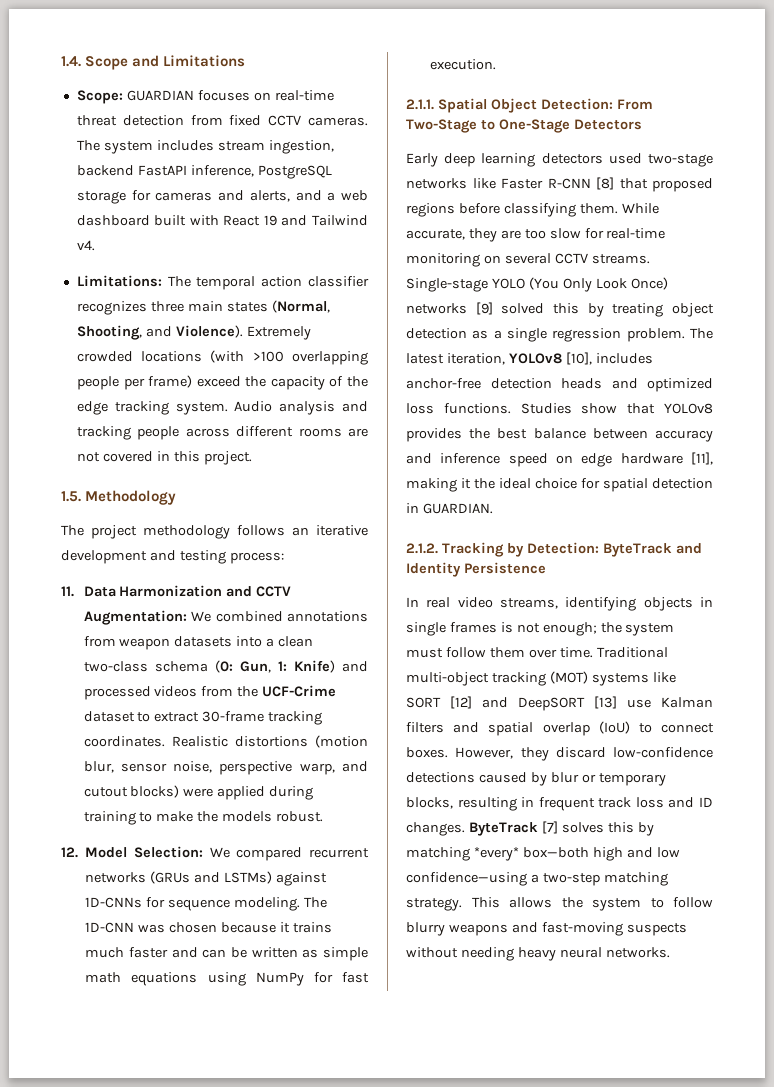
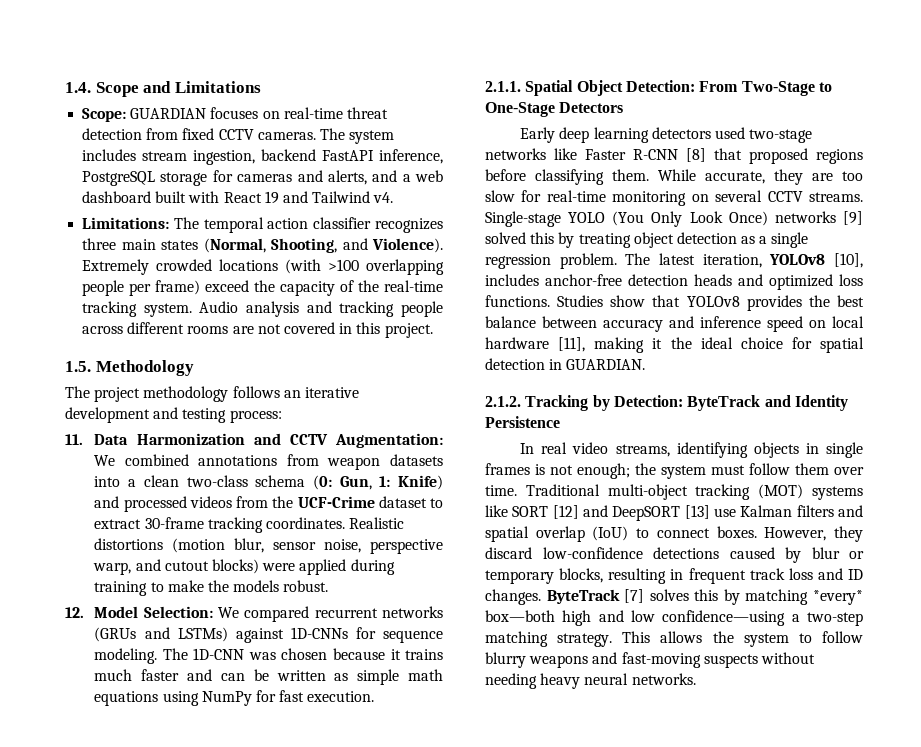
- Extremely crowded locations (with >100 overlapping people per frame) exceed the capacity of the edge tracking system.
+ Extremely crowded locations (with >100 overlapping people per frame) exceed the capacity of the real-time tracking system.
- Studies show that YOLOv8 provides the best balance between accuracy and inference speed on edge hardware [11], making it the ideal choice for spatial detection in GUARDIAN.
+ Studies show that YOLOv8 provides the best balance between accuracy and inference speed on local hardware [11], making it the ideal choice for spatial detection in GUARDIAN.

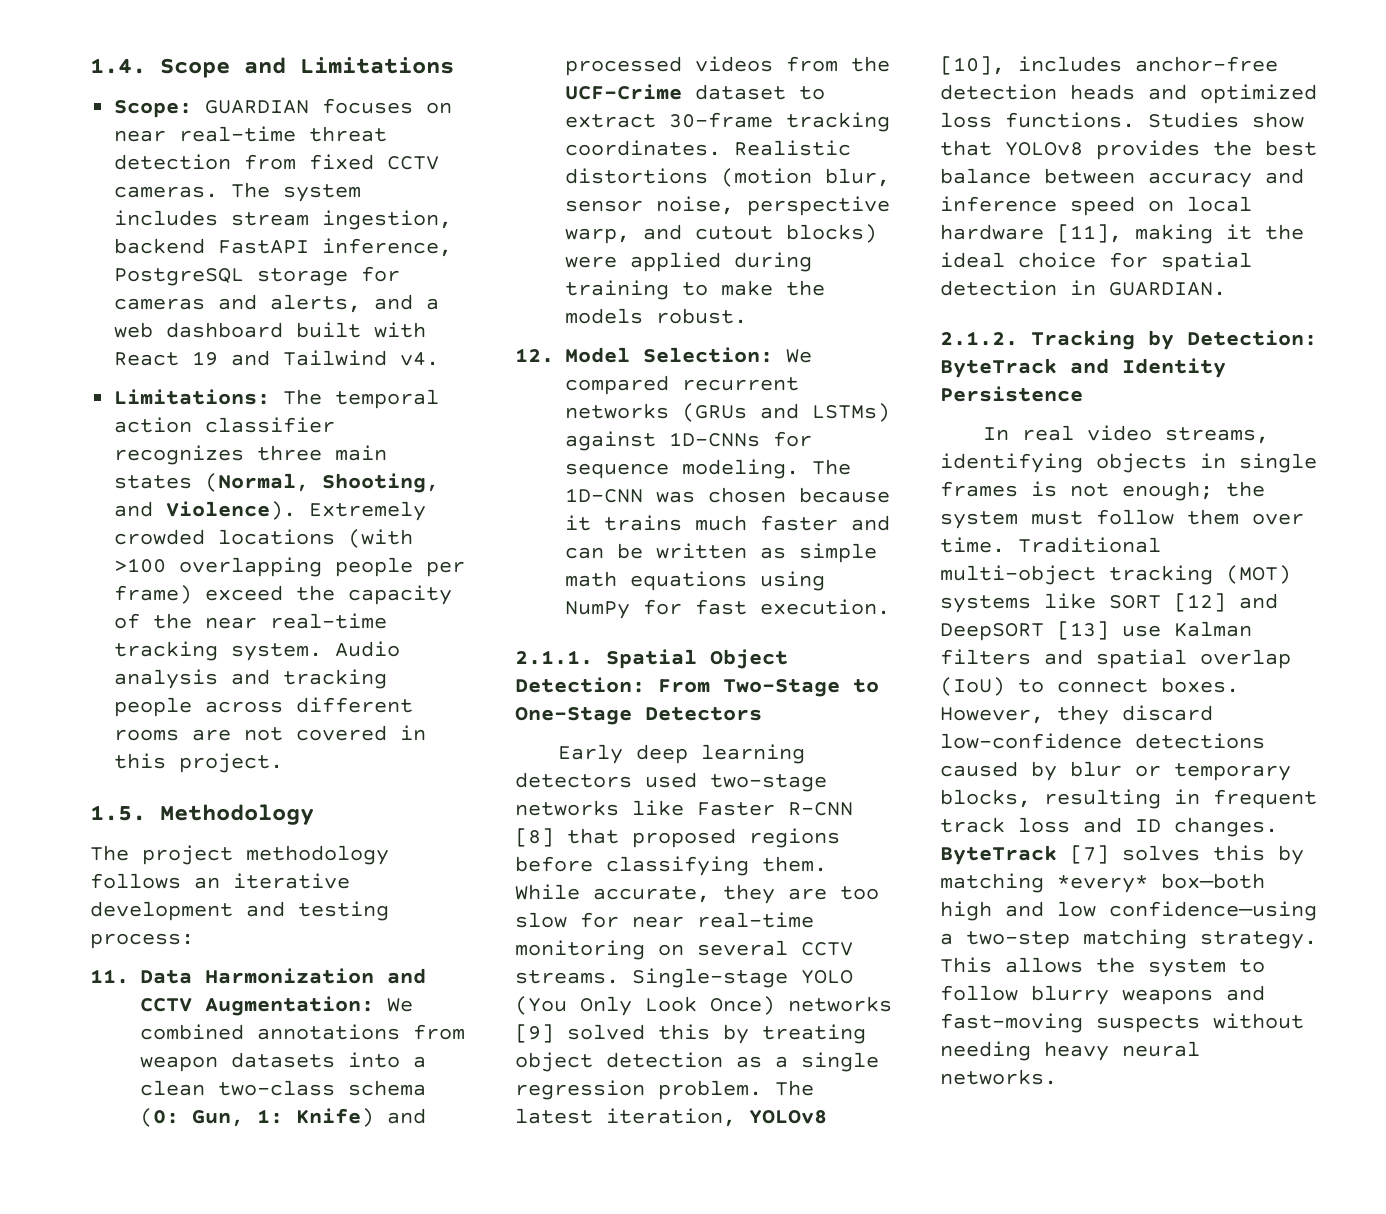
- Scope: GUARDIAN focuses on real-time threat detection from fixed CCTV cameras.
+ Scope: GUARDIAN focuses on near real-time threat detection from fixed CCTV cameras.
- Extremely crowded locations (with >100 overlapping people per frame) exceed the capacity of the real-time tracking system.
+ Extremely crowded locations (with >100 overlapping people per frame) exceed the capacity of the near real-time tracking system.
- While accurate, they are too slow for real-time monitoring on several CCTV streams.
+ While accurate, they are too slow for near real-time monitoring on several CCTV streams.

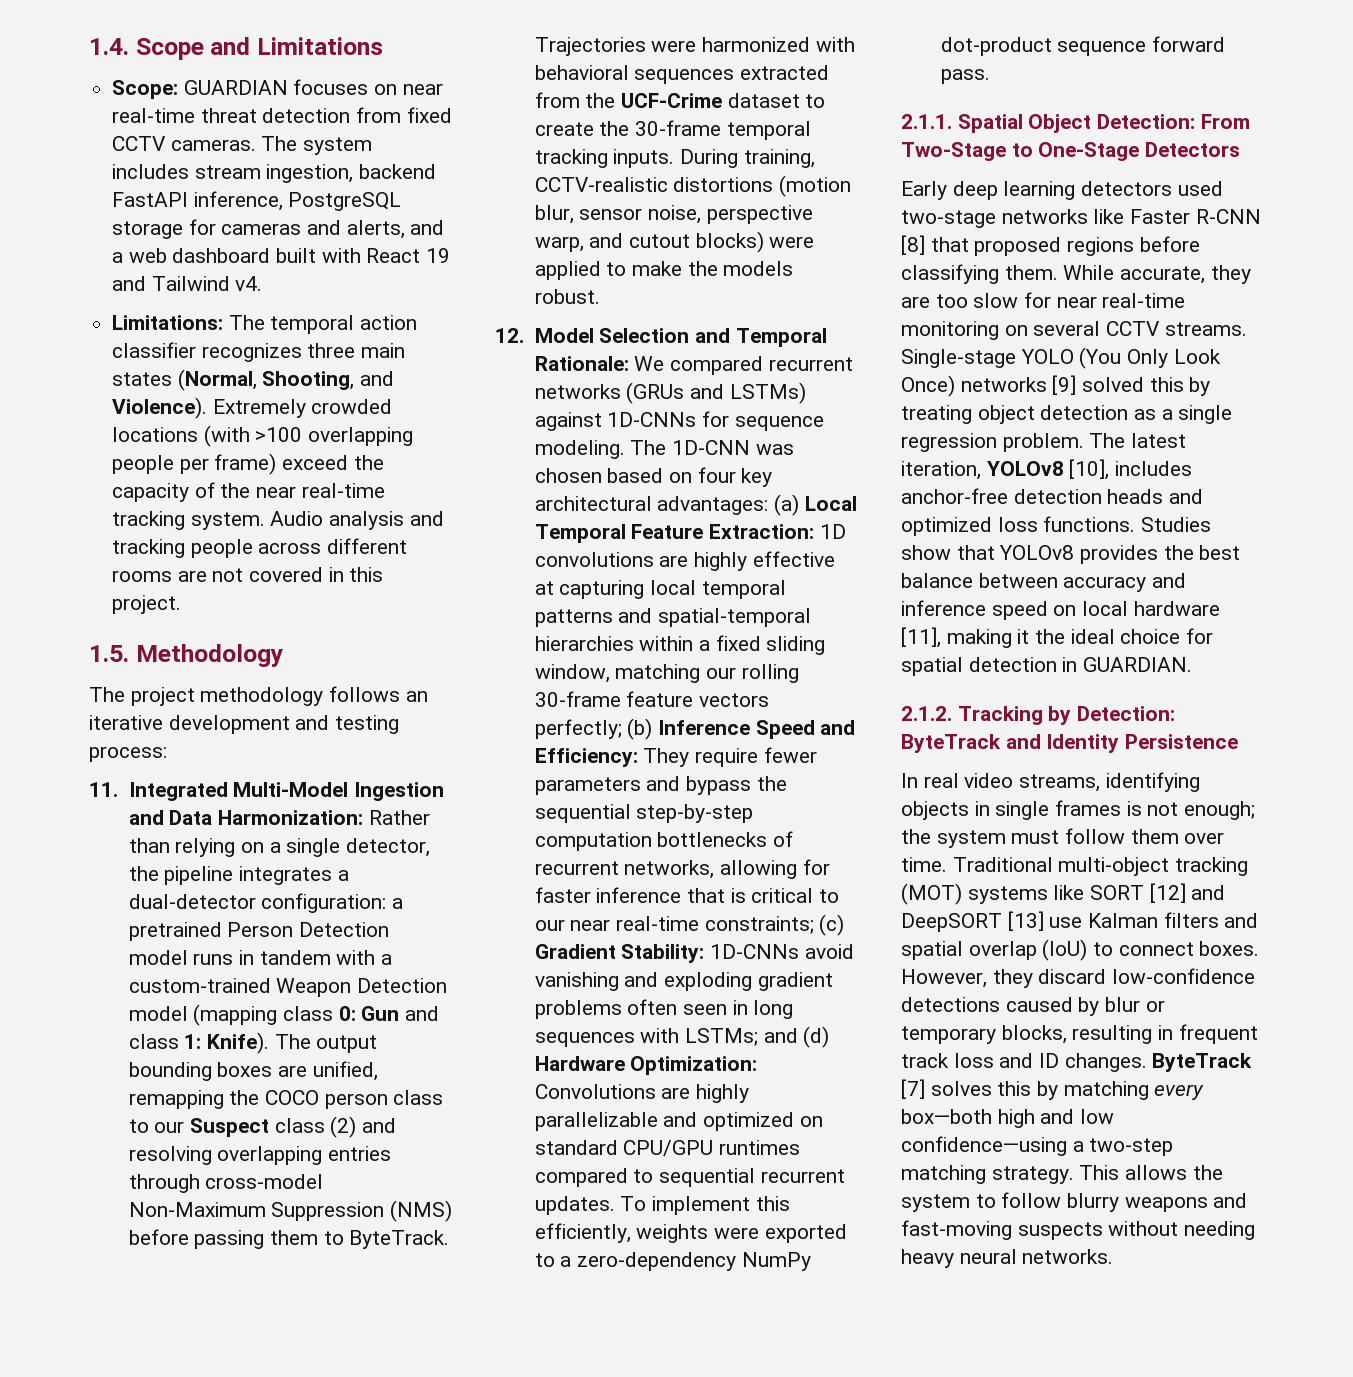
- 11. Data Harmonization and CCTV Augmentation: We combined annotations from weapon datasets into a clean two-class schema (0: Gun, 1: Knife) and processed videos from the UCF-Crime dataset to extract 30-frame tracking coordinates. Realistic distortions (motion blur, sensor noise, perspective warp, and cutout blocks) were applied during training to make the models robust.
+ 11. Integrated Multi-Model Ingestion and Data Harmonization: Rather than relying on a single detector, the pipeline integrates a dual-detector configuration: a pretrained Person Detection model runs in tandem with a custom-trained Weapon Detection model (mapping class 0: Gun and class 1: Knife). The output bounding boxes are unified, remapping the COCO person class to our Suspect class (2) and resolving overlapping entries through cross-model Non-Maximum Suppression (NMS) before passing them to ByteTrack. Trajectories were harmonized with behavioral sequences extracted from the UCF-Crime dataset to create the 30-frame temporal tracking inputs. During training, CCTV-realistic distortions (motion blur, sensor noise, perspective warp, and cutout blocks) were applied to make the models robust.
- 12. Model Selection: We compared recurrent networks (GRUs and LSTMs) against 1D-CNNs for sequence modeling.
+ 12. Model Selection and Temporal Rationale: We compared recurrent networks (GRUs and LSTMs) against 1D-CNNs for sequence modeling.
- The 1D-CNN was chosen because it trains much faster and can be written as simple math equations using NumPy for fast execution.
+ The 1D-CNN was chosen based on four key architectural advantages: (a) Local Temporal Feature Extraction: 1D convolutions are highly effective at capturing local temporal patterns and spatial-temporal hierarchies within a fixed sliding window, matching our rolling 30-frame feature vectors perfectly; (b) Inference Speed and Efficiency: They require fewer parameters and bypass the sequential step-by-step computation bottlenecks of recurrent networks, allowing for faster inference that is critical to our near real-time constraints; (c) Gradient Stability: 1D-CNNs avoid vanishing and exploding gradient problems often seen in long sequences with LSTMs; and (d) Hardware Optimization: Convolutions are highly parallelizable and optimized on standard CPU/GPU runtimes compared to sequential recurrent updates. To implement this efficiently, weights were exported to a zero-dependency NumPy dot-product sequence forward pass.
- ByteTrack [7] solves this by matching *every* box—both high and low confidence—using a two-step matching strategy.
+ ByteTrack [7] solves this by matching every box—both high and low confidence—using a two-step matching strategy.

